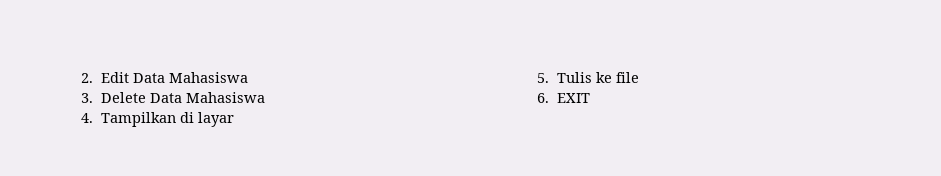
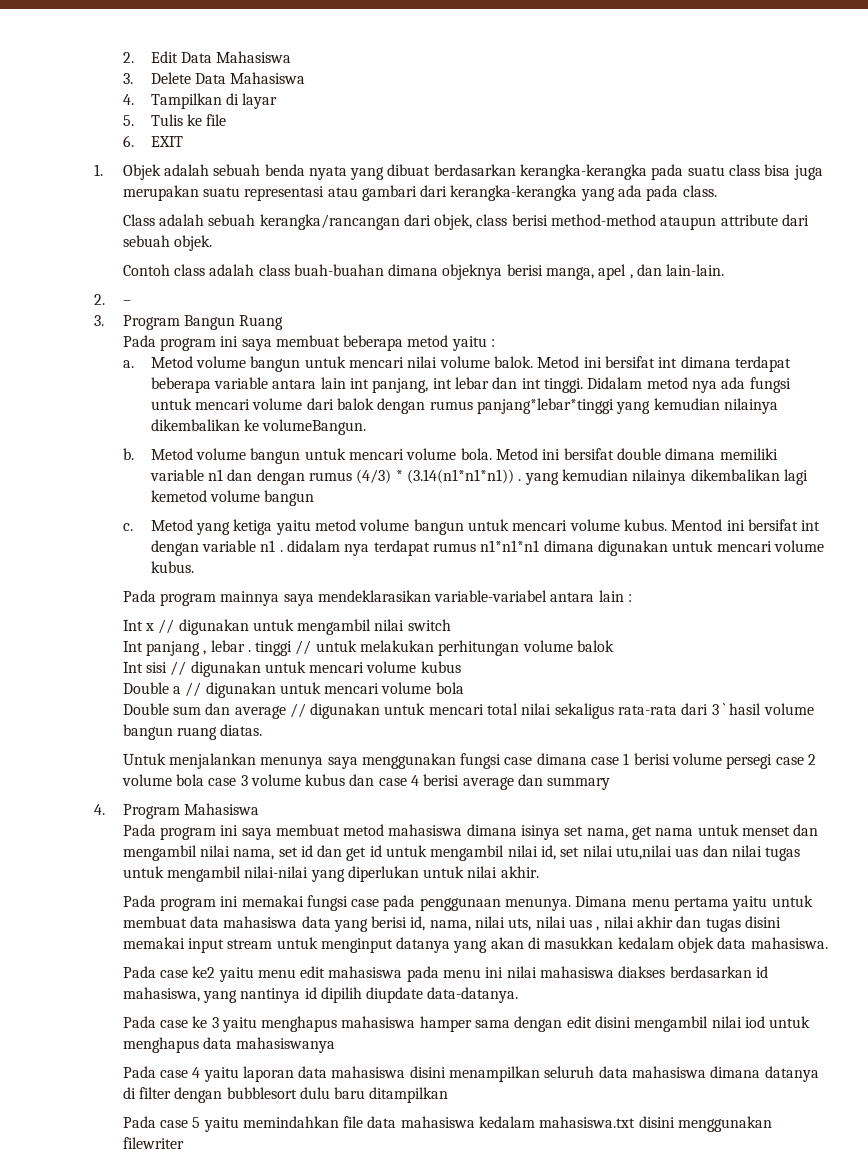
+ 1. Objek adalah sebuah benda nyata yang dibuat berdasarkan kerangka-kerangka pada suatu class bisa juga merupakan suatu representasi atau gambari dari kerangka-kerangka yang ada pada class.
+ Class adalah sebuah kerangka/rancangan dari objek, class berisi method-method ataupun attribute dari sebuah objek.
+ Contoh class adalah class buah-buahan dimana objeknya berisi manga, apel , dan lain-lain.
+ 2. –
+ 3. Program Bangun Ruang
+ Pada program ini saya membuat beberapa metod yaitu :
+ a. Metod volume bangun untuk mencari nilai volume balok. Metod ini bersifat int dimana terdapat beberapa variable antara lain int panjang, int lebar dan int tinggi. Didalam metod nya ada fungsi untuk mencari volume dari balok dengan rumus panjang*lebar*tinggi yang kemudian nilainya dikembalikan ke volumeBangun.
+ b. Metod volume bangun untuk mencari volume bola. Metod ini bersifat double dimana memiliki variable n1 dan dengan rumus (4/3) * (3.14(n1*n1*n1)) . yang kemudian nilainya dikembalikan lagi kemetod volume bangun
+ c. Metod yang ketiga yaitu metod volume bangun untuk mencari volume kubus. Mentod ini bersifat int dengan variable n1 . didalam nya terdapat rumus n1*n1*n1 dimana digunakan untuk mencari volume kubus.
+ Pada program mainnya saya mendeklarasikan variable-variabel antara lain :
+ Int x // digunakan untuk mengambil nilai switch
+ Int panjang , lebar . tinggi // untuk melakukan perhitungan volume balok
+ Int sisi // digunakan untuk mencari volume kubus
+ Double a // digunakan untuk mencari volume bola
+ Double sum dan average // digunakan untuk mencari total nilai sekaligus rata-rata dari 3 ` hasil volume bangun ruang diatas.
+ Untuk menjalankan menunya saya menggunakan fungsi case dimana case 1 berisi volume persegi case 2 volume bola case 3 volume kubus dan case 4 berisi average dan summary
+ 4. Program Mahasiswa
+ Pada program ini saya membuat metod mahasiswa dimana isinya set nama, get nama untuk menset dan mengambil nilai nama, set id dan get id untuk mengambil nilai id, set nilai utu,nilai uas dan nilai tugas untuk mengambil nilai-nilai yang diperlukan untuk nilai akhir.
+ Pada program ini memakai fungsi case pada penggunaan menunya. Dimana menu pertama yaitu untuk membuat data mahasiswa data yang berisi id, nama, nilai uts, nilai uas , nilai akhir dan tugas disini memakai input stream untuk menginput datanya yang akan di masukkan kedalam objek data mahasiswa.
+ Pada case ke2 yaitu menu edit mahasiswa pada menu ini nilai mahasiswa diakses berdasarkan id mahasiswa, yang nantinya id dipilih diupdate data-datanya.
+ Pada case ke 3 yaitu menghapus mahasiswa hamper sama dengan edit disini mengambil nilai iod untuk menghapus data mahasiswanya
+ Pada case 4 yaitu laporan data mahasiswa disini menampilkan seluruh data mahasiswa dimana datanya di filter dengan bubblesort dulu baru ditampilkan
+ Pada case 5 yaitu memindahkan file data mahasiswa kedalam mahasiswa.txt disini menggunakan filewriter

